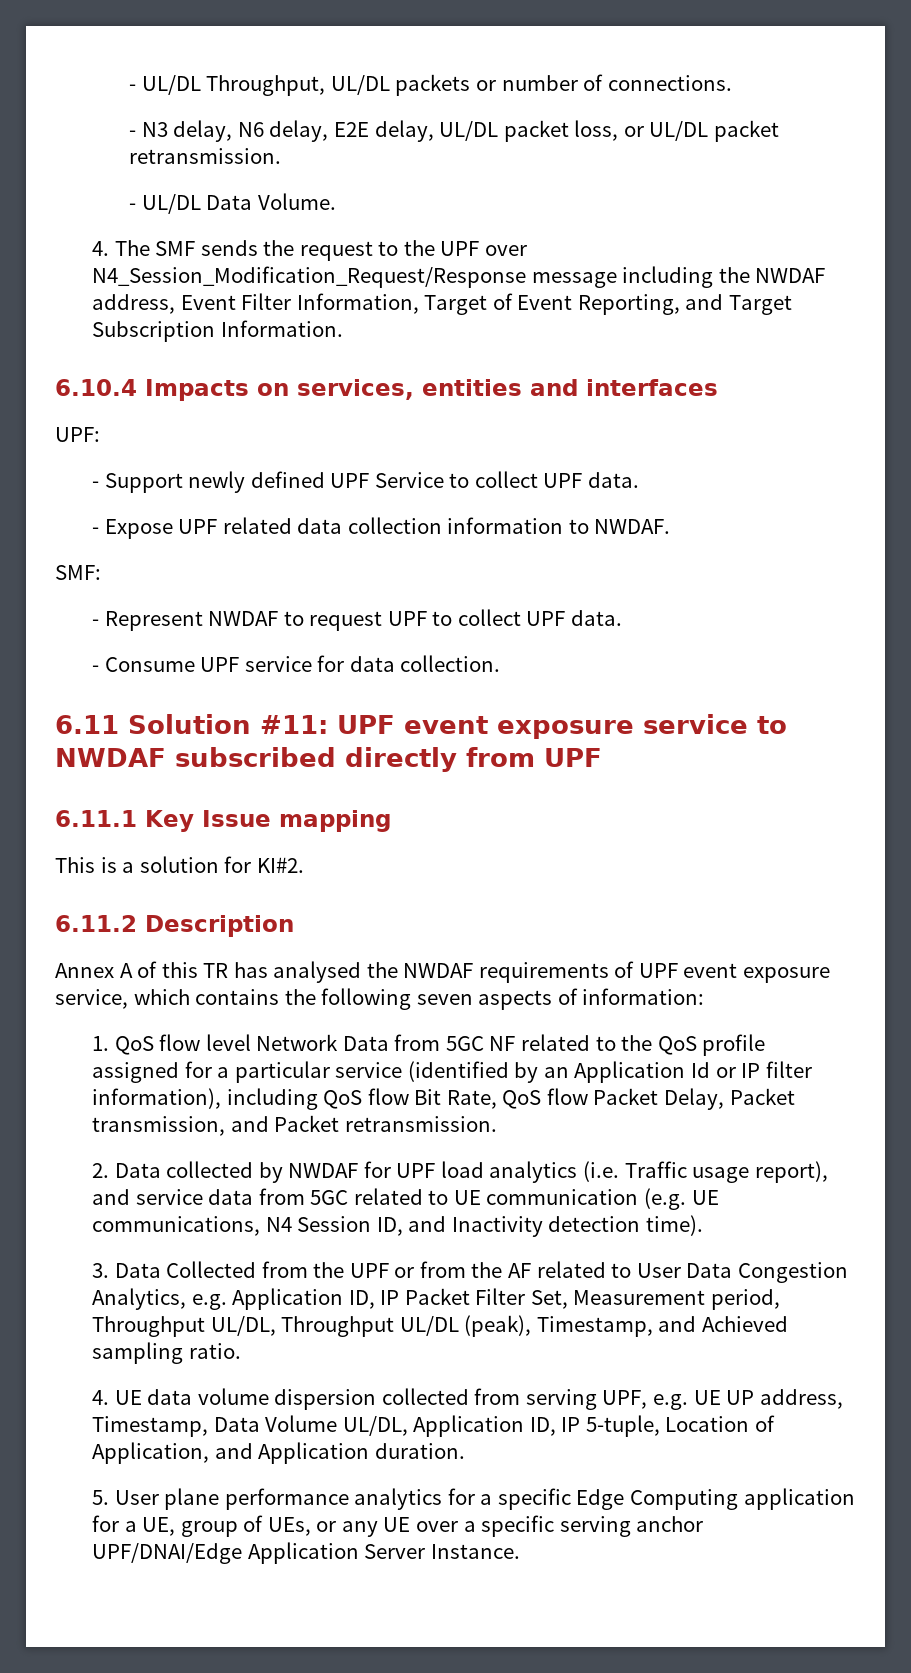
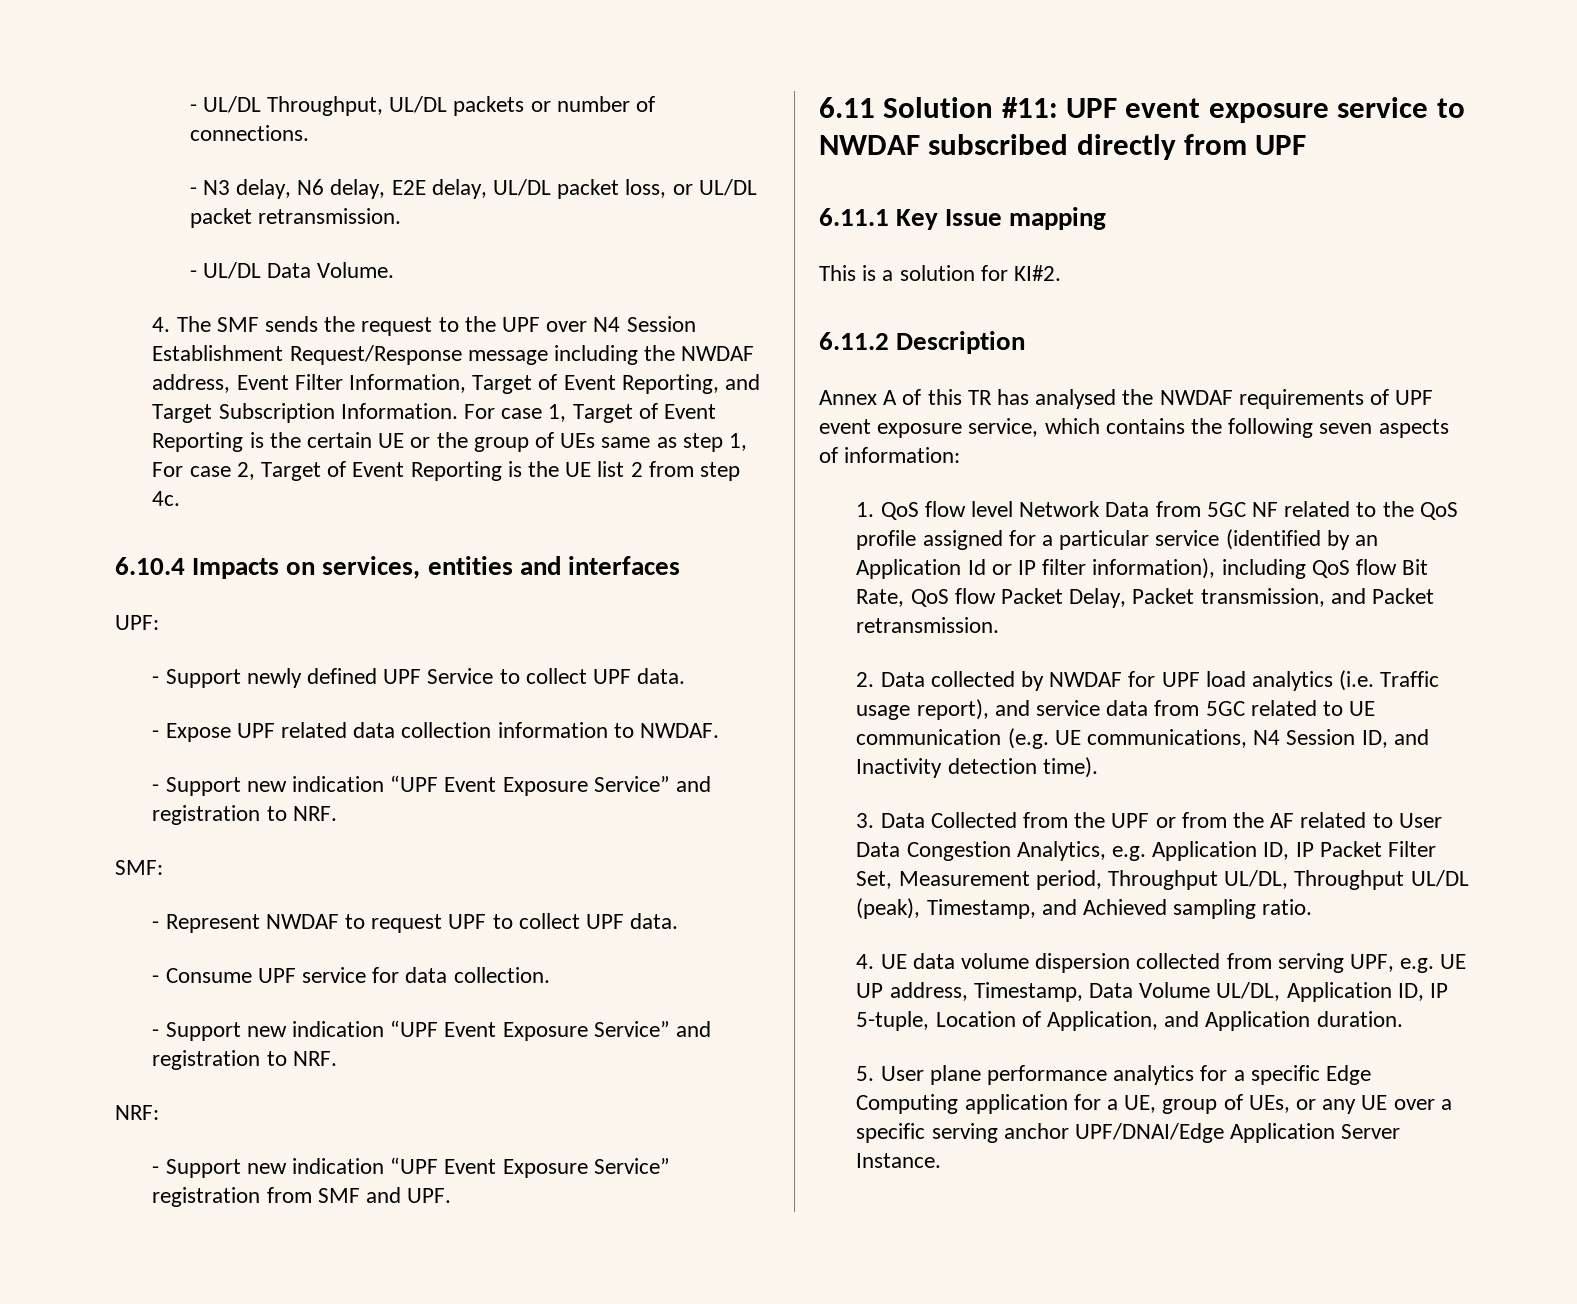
- 4. The SMF sends the request to the UPF over N4_Session_Modification_Request/Response message including the NWDAF address, Event Filter Information, Target of Event Reporting, and Target Subscription Information.
+ 4. The SMF sends the request to the UPF over N4 Session Establishment Request/Response message including the NWDAF address, Event Filter Information, Target of Event Reporting, and Target Subscription Information. For case 1, Target of Event Reporting is the certain UE or the group of UEs same as step 1, For case 2, Target of Event Reporting is the UE list 2 from step 4c.
  - Expose UPF related data collection information to NWDAF.
+ - Support new indication “UPF Event Exposure Service” and registration to NRF.
  - Consume UPF service for data collection.
+ - Support new indication “UPF Event Exposure Service” and registration to NRF.
+ NRF:
+ - Support new indication “UPF Event Exposure Service” registration from SMF and UPF.

